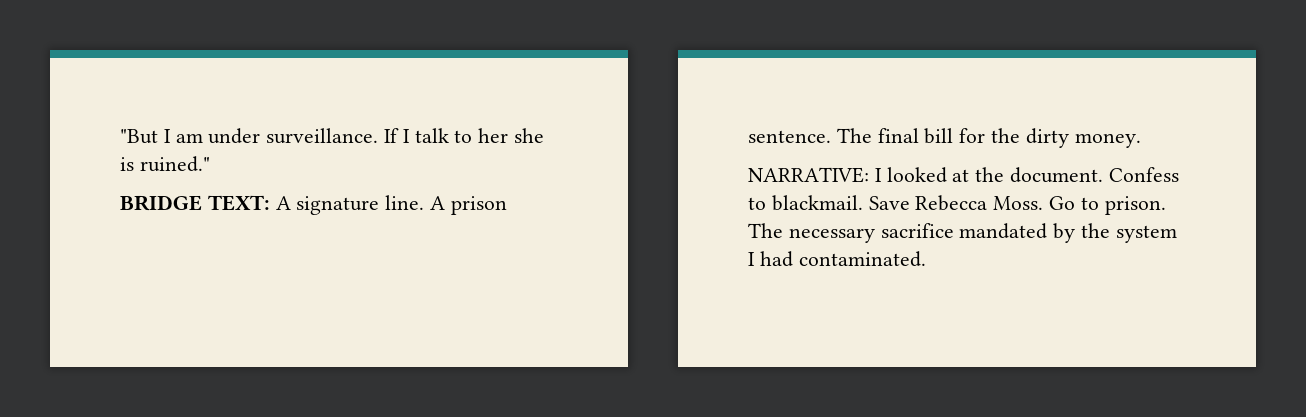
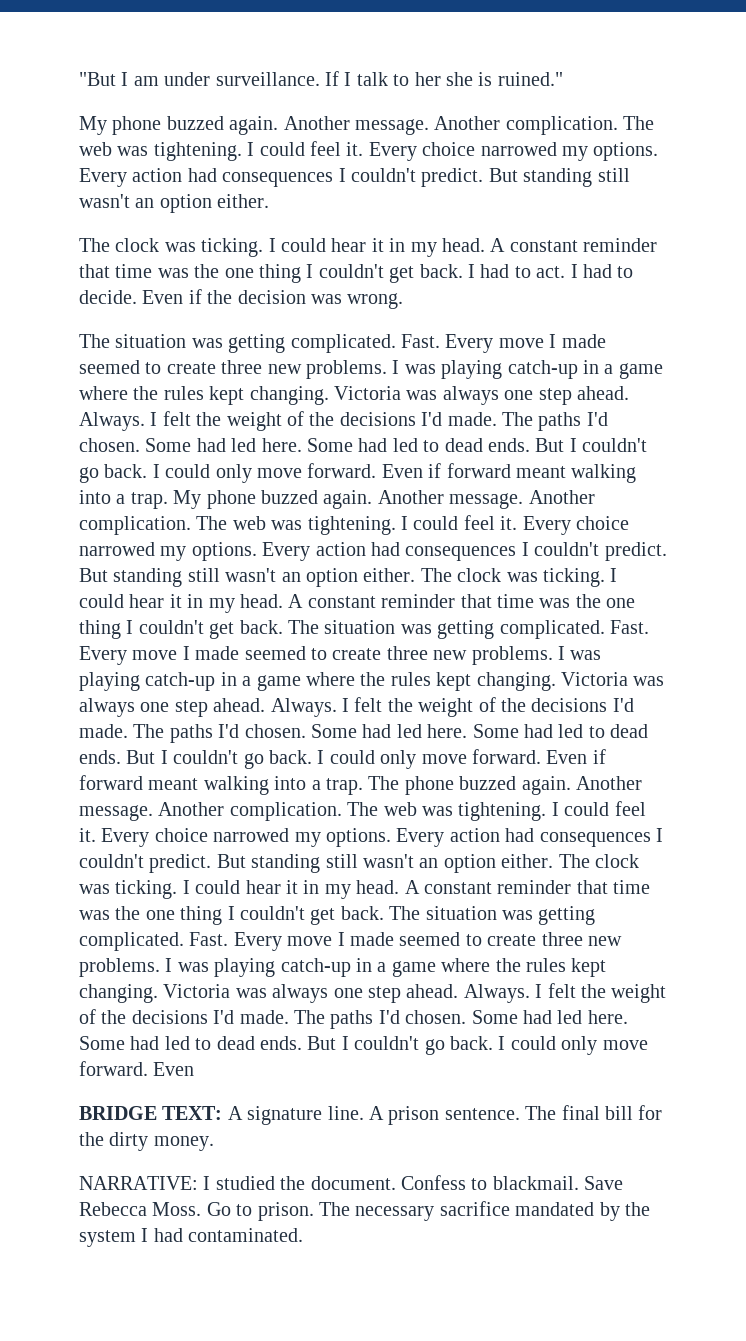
  If I talk to her she is ruined."
+ My phone buzzed again. Another message. Another complication. The web was tightening. I could feel it. Every choice narrowed my options. Every action had consequences I couldn't predict. But standing still wasn't an option either.
+ The clock was ticking. I could hear it in my head. A constant reminder that time was the one thing I couldn't get back. I had to act. I had to decide. Even if the decision was wrong.
+ The situation was getting complicated. Fast. Every move I made seemed to create three new problems. I was playing catch-up in a game where the rules kept changing. Victoria was always one step ahead. Always. I felt the weight of the decisions I'd made. The paths I'd chosen. Some had led here. Some had led to dead ends. But I couldn't go back. I could only move forward. Even if forward meant walking into a trap. My phone buzzed again. Another message. Another complication. The web was tightening. I could feel it. Every choice narrowed my options. Every action had consequences I couldn't predict. But standing still wasn't an option either. The clock was ticking. I could hear it in my head. A constant reminder that time was the one thing I couldn't get back. The situation was getting complicated. Fast. Every move I made seemed to create three new problems. I was playing catch-up in a game where the rules kept changing. Victoria was always one step ahead. Always. I felt the weight of the decisions I'd made. The paths I'd chosen. Some had led here. Some had led to dead ends. But I couldn't go back. I could only move forward. Even if forward meant walking into a trap. The phone buzzed again. Another message. Another complication. The web was tightening. I could feel it. Every choice narrowed my options. Every action had consequences I couldn't predict. But standing still wasn't an option either. The clock was ticking. I could hear it in my head. A constant reminder that time was the one thing I couldn't get back. The situation was getting complicated. Fast. Every move I made seemed to create three new problems. I was playing catch-up in a game where the rules kept changing. Victoria was always one step ahead. Always. I felt the weight of the decisions I'd made. The paths I'd chosen. Some had led here. Some had led to dead ends. But I couldn't go back. I could only move forward. Even
- NARRATIVE: I looked at the document.
+ NARRATIVE: I studied the document.

